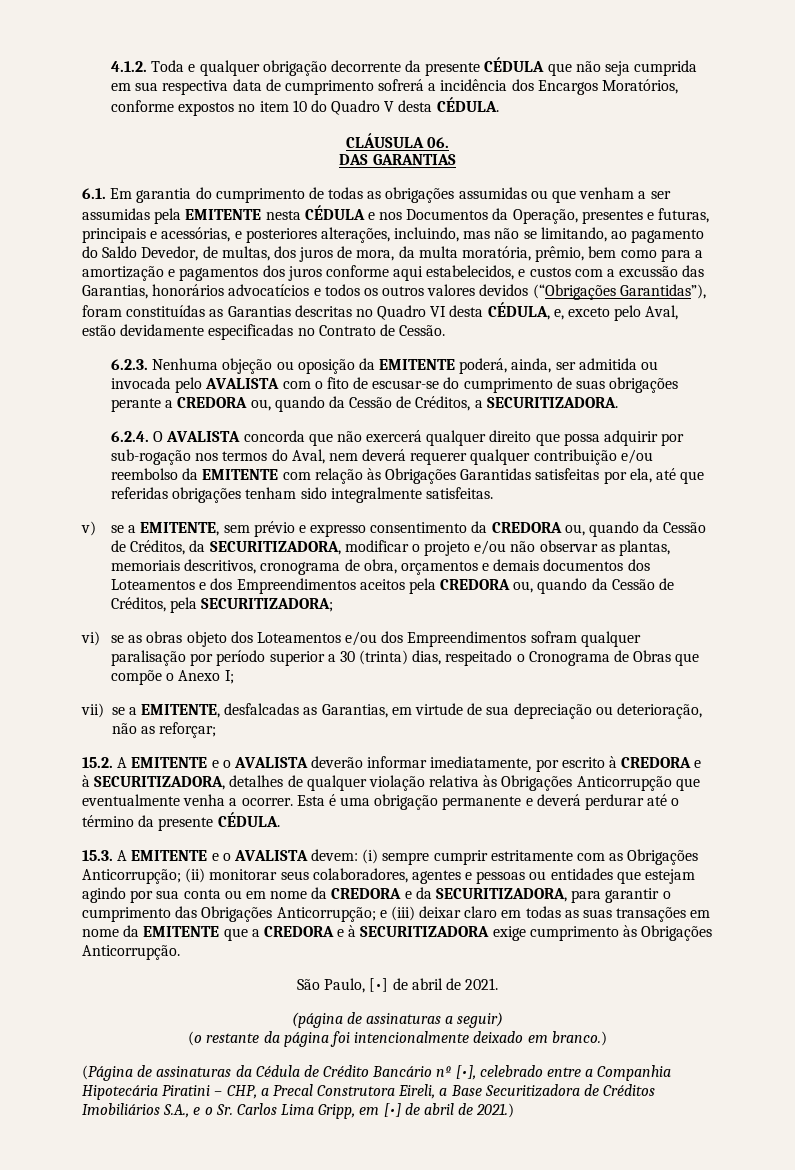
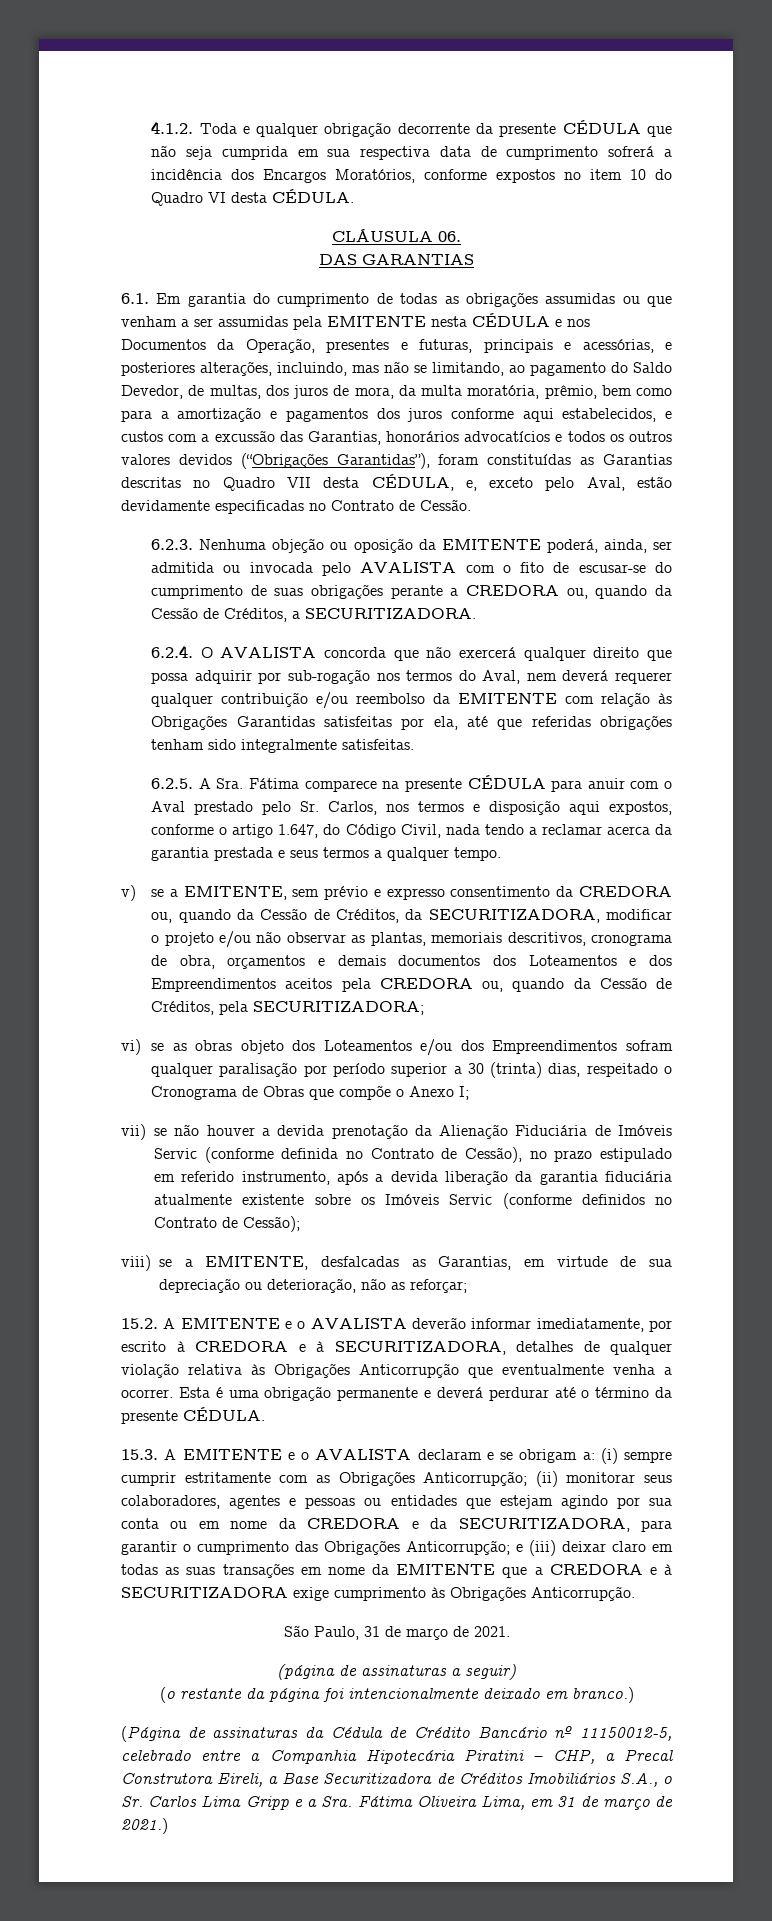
- 4.1.2. Toda e qualquer obrigação decorrente da presente CÉDULA que não seja cumprida em sua respectiva data de cumprimento sofrerá a incidência dos Encargos Moratórios, conforme expostos no item 10 do Quadro V desta CÉDULA.
+ 4.1.2. Toda e qualquer obrigação decorrente da presente CÉDULA que não seja cumprida em sua respectiva data de cumprimento sofrerá a incidência dos Encargos Moratórios, conforme expostos no item 10 do Quadro VI desta CÉDULA.
- 6.1. Em garantia do cumprimento de todas as obrigações assumidas ou que venham a ser assumidas pela EMITENTE nesta CÉDULA e nos Documentos da Operação, presentes e futuras, principais e acessórias, e posteriores alterações, incluindo, mas não se limitando, ao pagamento do Saldo Devedor, de multas, dos juros de mora, da multa moratória, prêmio, bem como para a amortização e pagamentos dos juros conforme aqui estabelecidos, e custos com a excussão das Garantias, honorários advocatícios e todos os outros valores devidos (“Obrigações Garantidas”), foram constituídas as Garantias descritas no Quadro VI desta CÉDULA, e, exceto pelo Aval, estão devidamente especificadas no Contrato de Cessão.
+ 6.1. Em garantia do cumprimento de todas as obrigações assumidas ou que venham a ser assumidas pela EMITENTE nesta CÉDULA e nos Documentos da Operação, presentes e futuras, principais e acessórias, e posteriores alterações, incluindo, mas não se limitando, ao pagamento do Saldo Devedor, de multas, dos juros de mora, da multa moratória, prêmio, bem como para a amortização e pagamentos dos juros conforme aqui estabelecidos, e custos com a excussão das Garantias, honorários advocatícios e todos os outros valores devidos (“Obrigações Garantidas”), foram constituídas as Garantias descritas no Quadro VII desta CÉDULA, e, exceto pelo Aval, estão devidamente especificadas no Contrato de Cessão.
+ 6.2.5. A Sra. Fátima comparece na presente CÉDULA para anuir com o Aval prestado pelo Sr. Carlos, nos termos e disposição aqui expostos, conforme o artigo 1.647, do Código Civil, nada tendo a reclamar acerca da garantia prestada e seus termos a qualquer tempo.
- vii) se a EMITENTE, desfalcadas as Garantias, em virtude de sua depreciação ou deterioração, não as reforçar;
+ vii) se não houver a devida prenotação da Alienação Fiduciária de Imóveis Servic (conforme definida no Contrato de Cessão), no prazo estipulado em referido instrumento, após a devida liberação da garantia fiduciária atualmente existente sobre os Imóveis Servic (conforme definidos no Contrato de Cessão);
+ viii) se a EMITENTE, desfalcadas as Garantias, em virtude de sua depreciação ou deterioração, não as reforçar;
- 15.3. A EMITENTE e o AVALISTA devem:
+ 15.3. A EMITENTE e o AVALISTA declaram e se obrigam a:
- São Paulo, [•] de abril de 2021.
+ São Paulo, 31 de março de 2021.
- (Página de assinaturas da Cédula de Crédito Bancário nº [•], celebrado entre a Companhia Hipotecária Piratini – CHP, a Precal Construtora Eireli, a Base Securitizadora de Créditos Imobiliários S.A., e o Sr. Carlos Lima Gripp, em [•] de abril de 2021.)
+ (Página de assinaturas da Cédula de Crédito Bancário nº 11150012-5, celebrado entre a Companhia Hipotecária Piratini – CHP, a Precal Construtora Eireli, a Base Securitizadora de Créditos Imobiliários S.A., o Sr. Carlos Lima Gripp e a Sra. Fátima Oliveira Lima, em 31 de março de 2021.)

